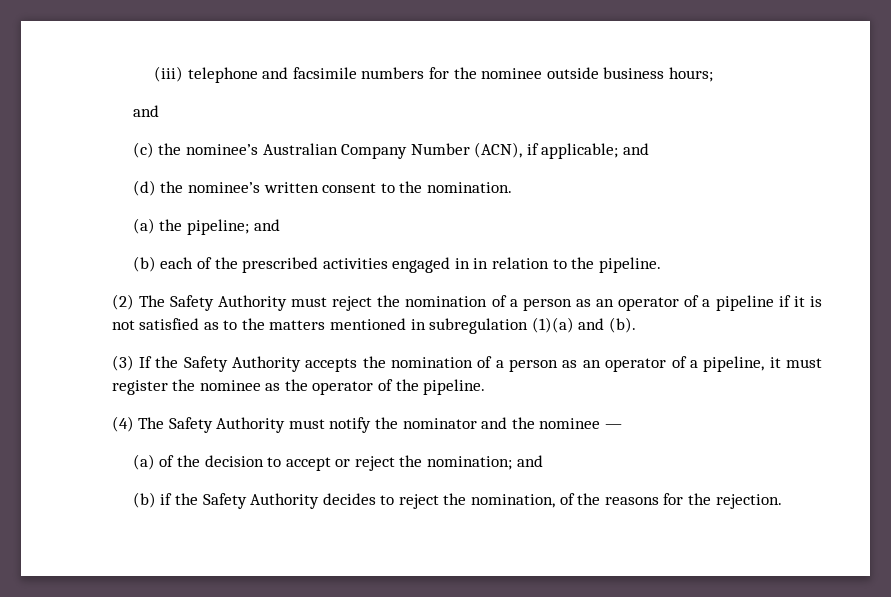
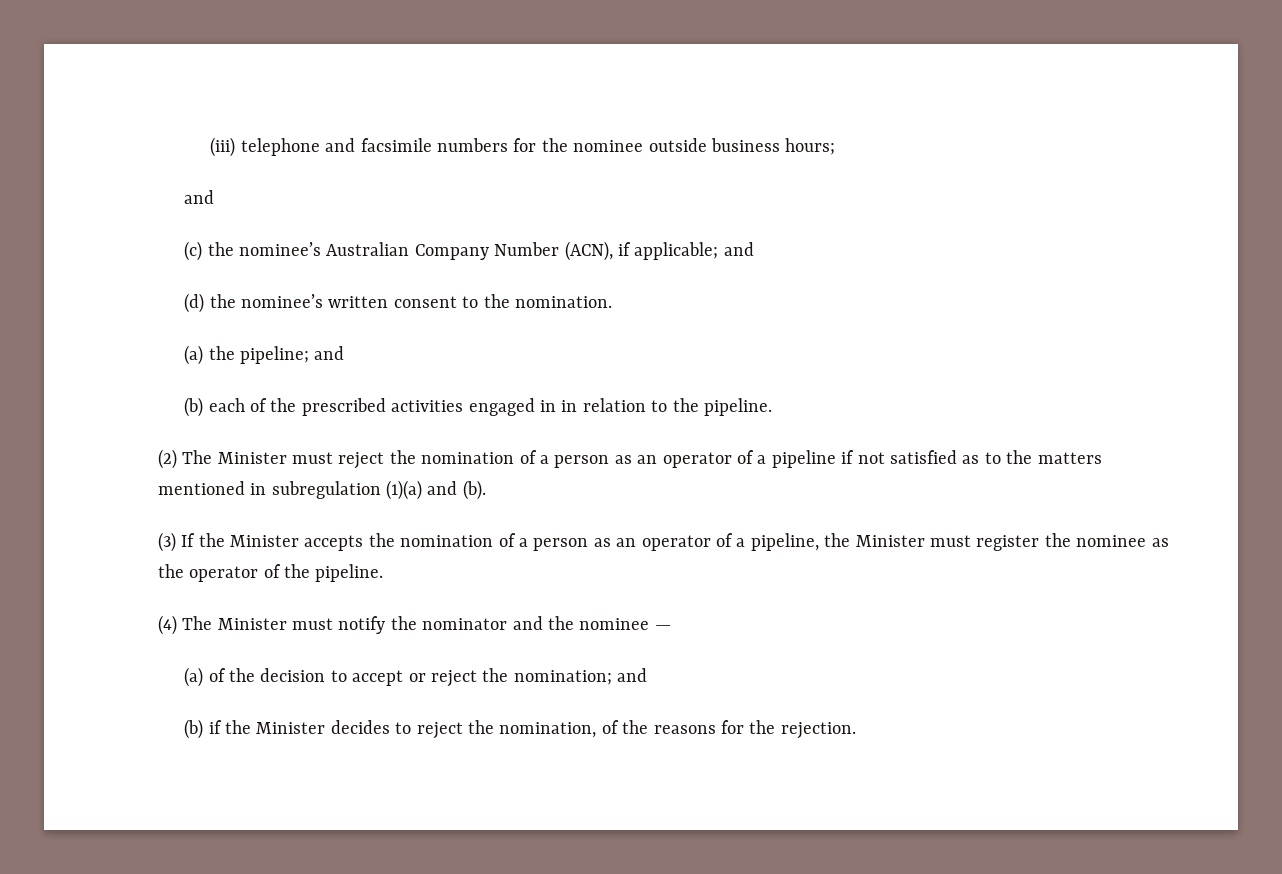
- (2) The Safety Authority must reject the nomination of a person as an operator of a pipeline if it is not satisfied as to the matters mentioned in subregulation (1)(a) and (b).
+ (2) The Minister must reject the nomination of a person as an operator of a pipeline if not satisfied as to the matters mentioned in subregulation (1)(a) and (b).
- (3) If the Safety Authority accepts the nomination of a person as an operator of a pipeline, it must register the nominee as the operator of the pipeline.
+ (3) If the Minister accepts the nomination of a person as an operator of a pipeline, the Minister must register the nominee as the operator of the pipeline.
- (4) The Safety Authority must notify the nominator and the nominee —
+ (4) The Minister must notify the nominator and the nominee —
- (b) if the Safety Authority decides to reject the nomination, of the reasons for the rejection.
+ (b) if the Minister decides to reject the nomination, of the reasons for the rejection.

